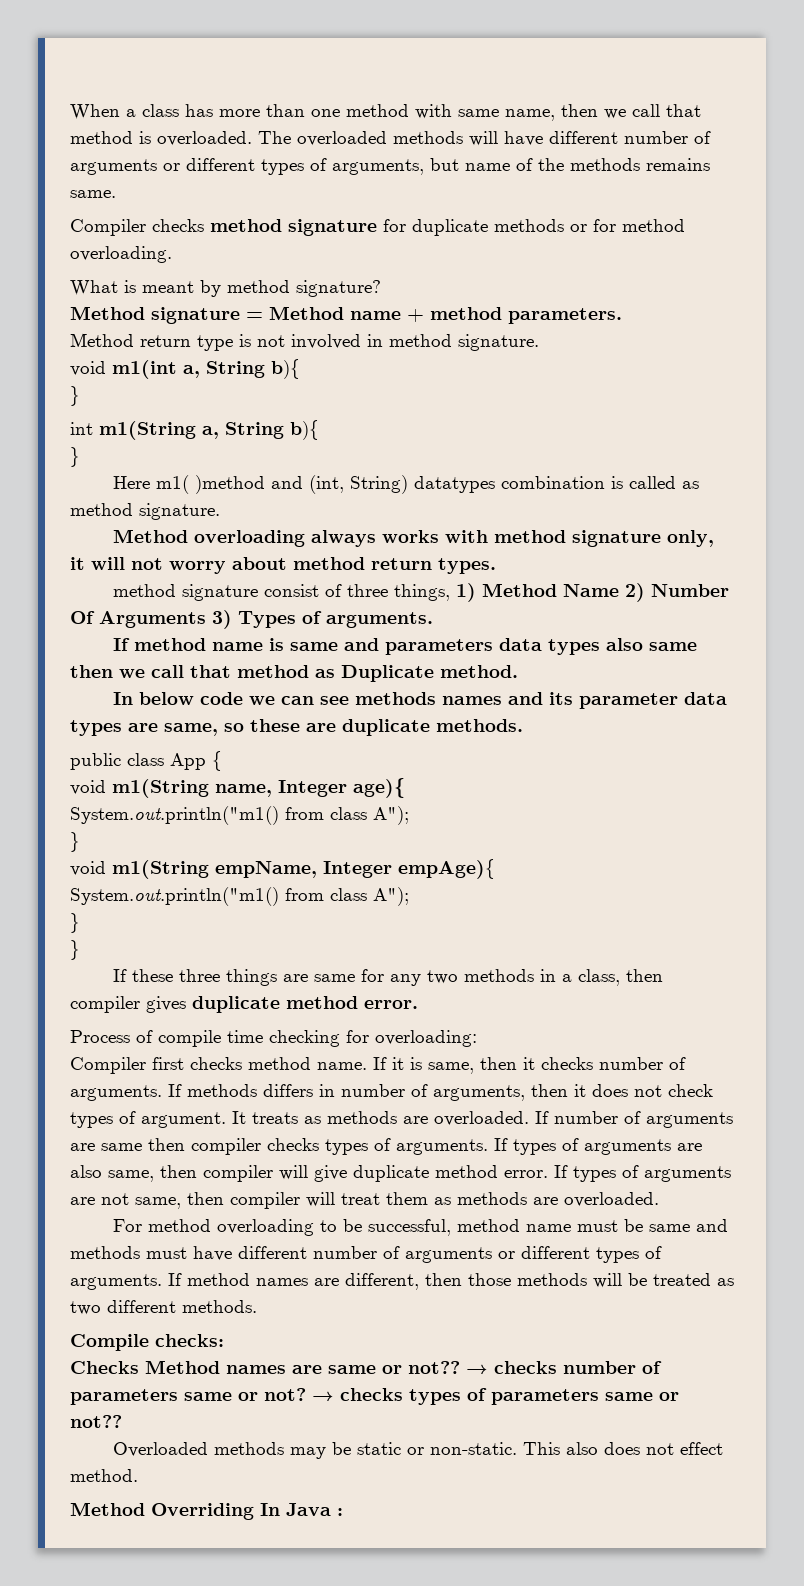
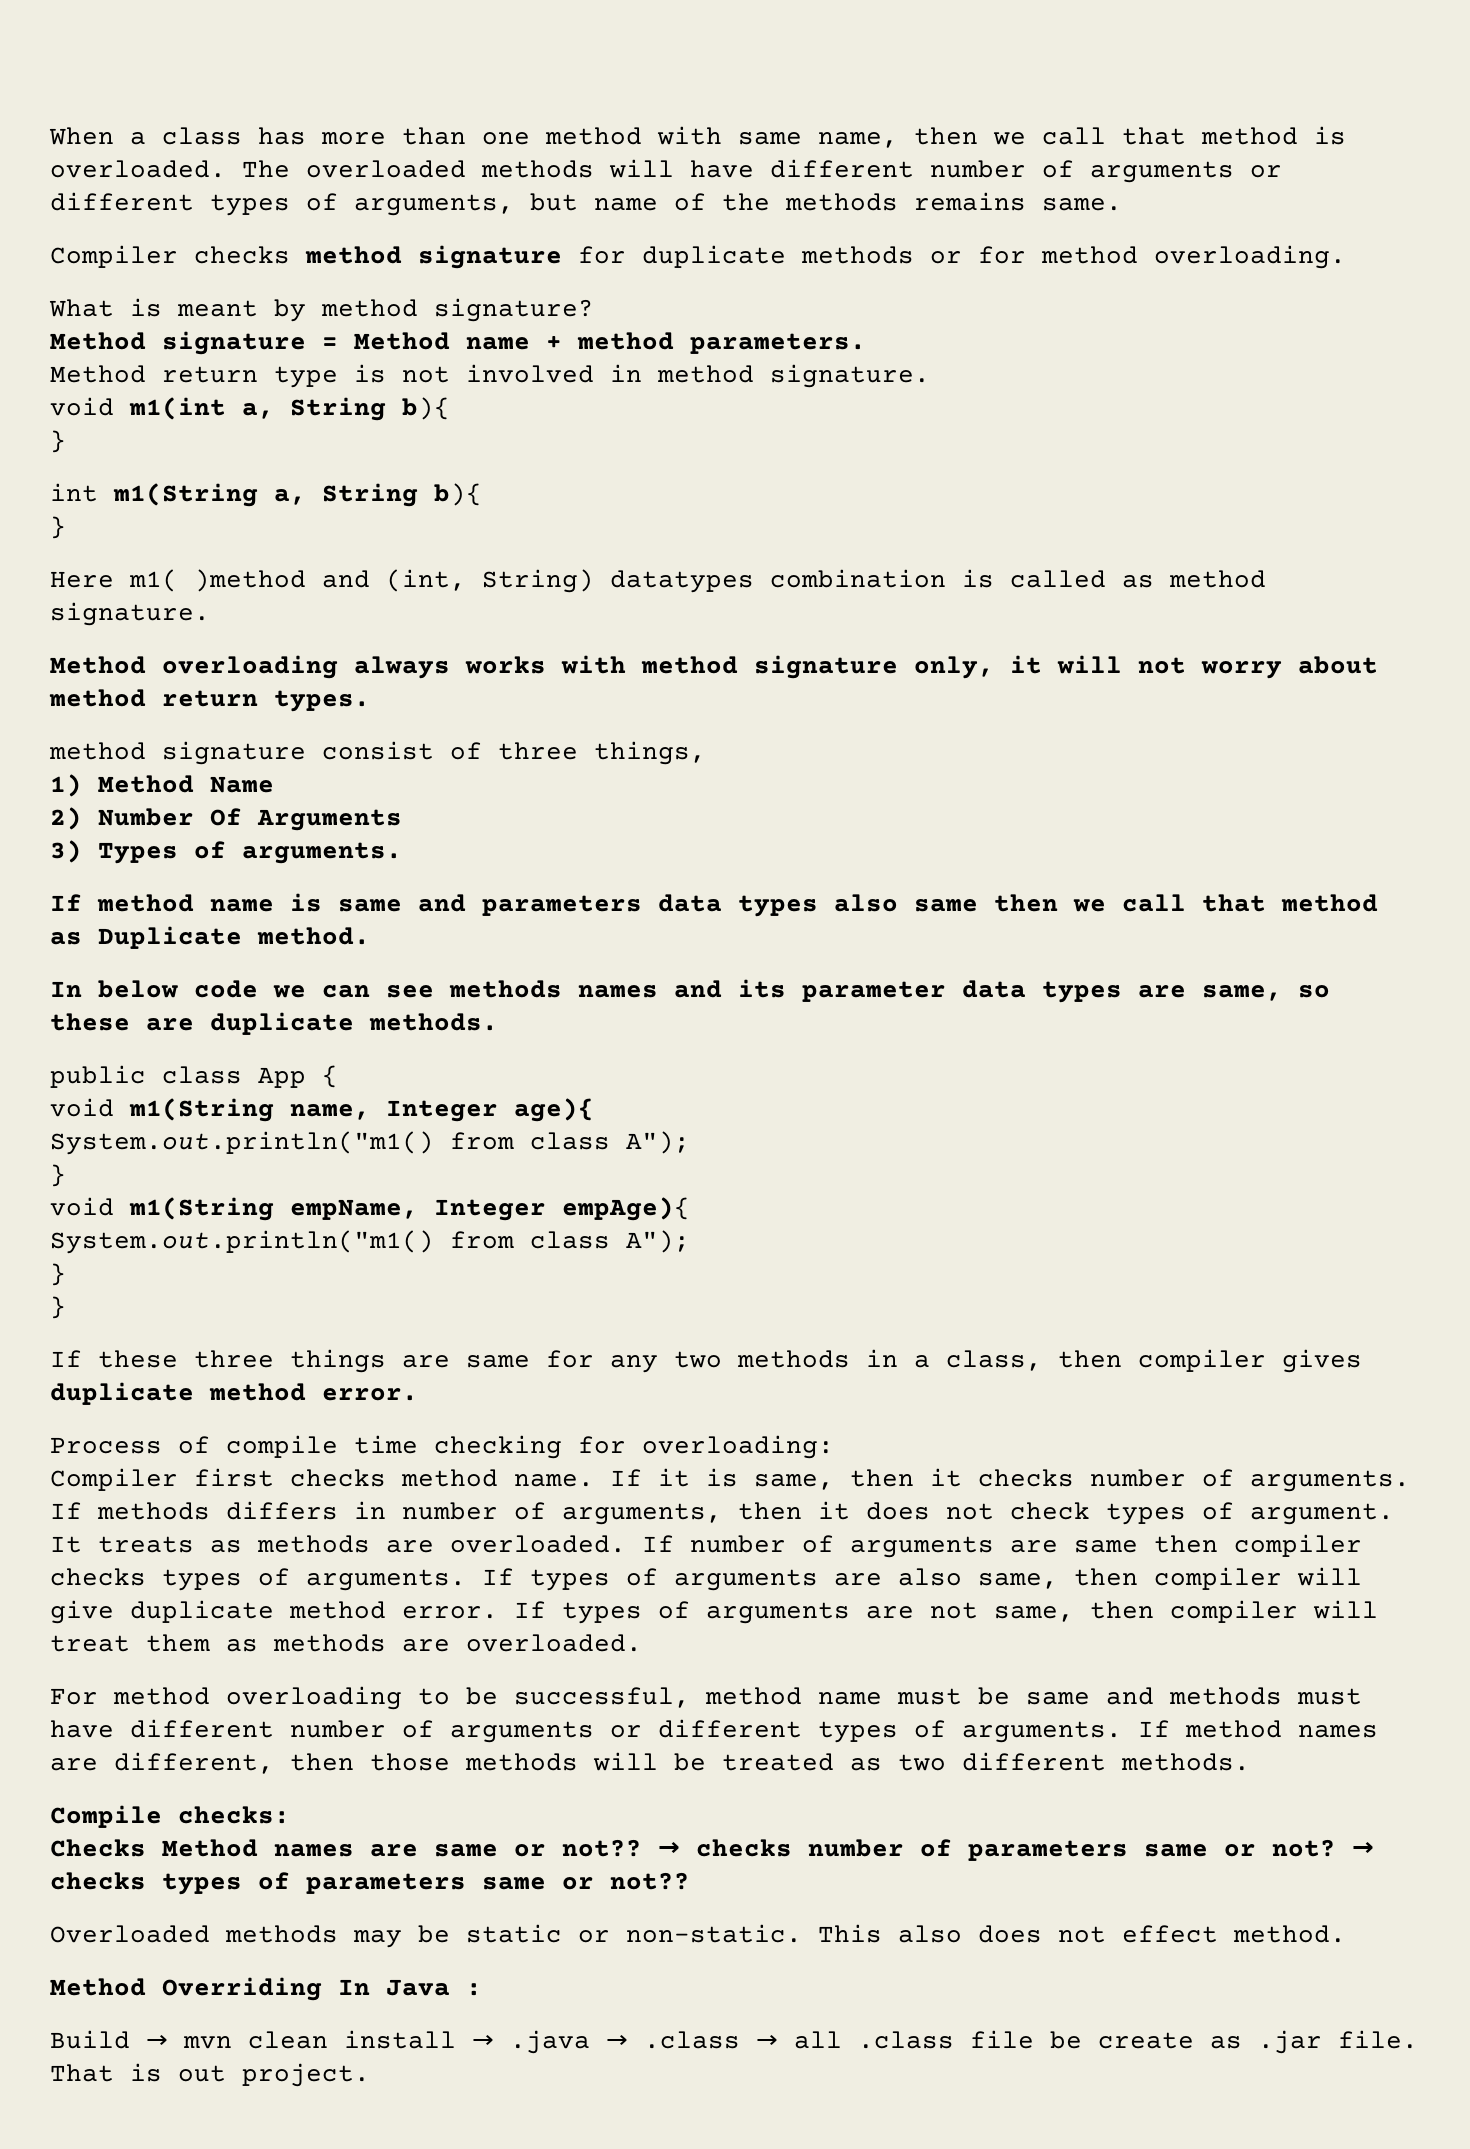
- method signature consist of three things, 1) Method Name 2) Number Of Arguments 3) Types of arguments.
+ method signature consist of three things,
+ 1) Method Name
+ 2) Number Of Arguments
+ 3) Types of arguments.
+ Build → mvn clean install → .java → .class → all .class file be create as .jar file. That is out project.

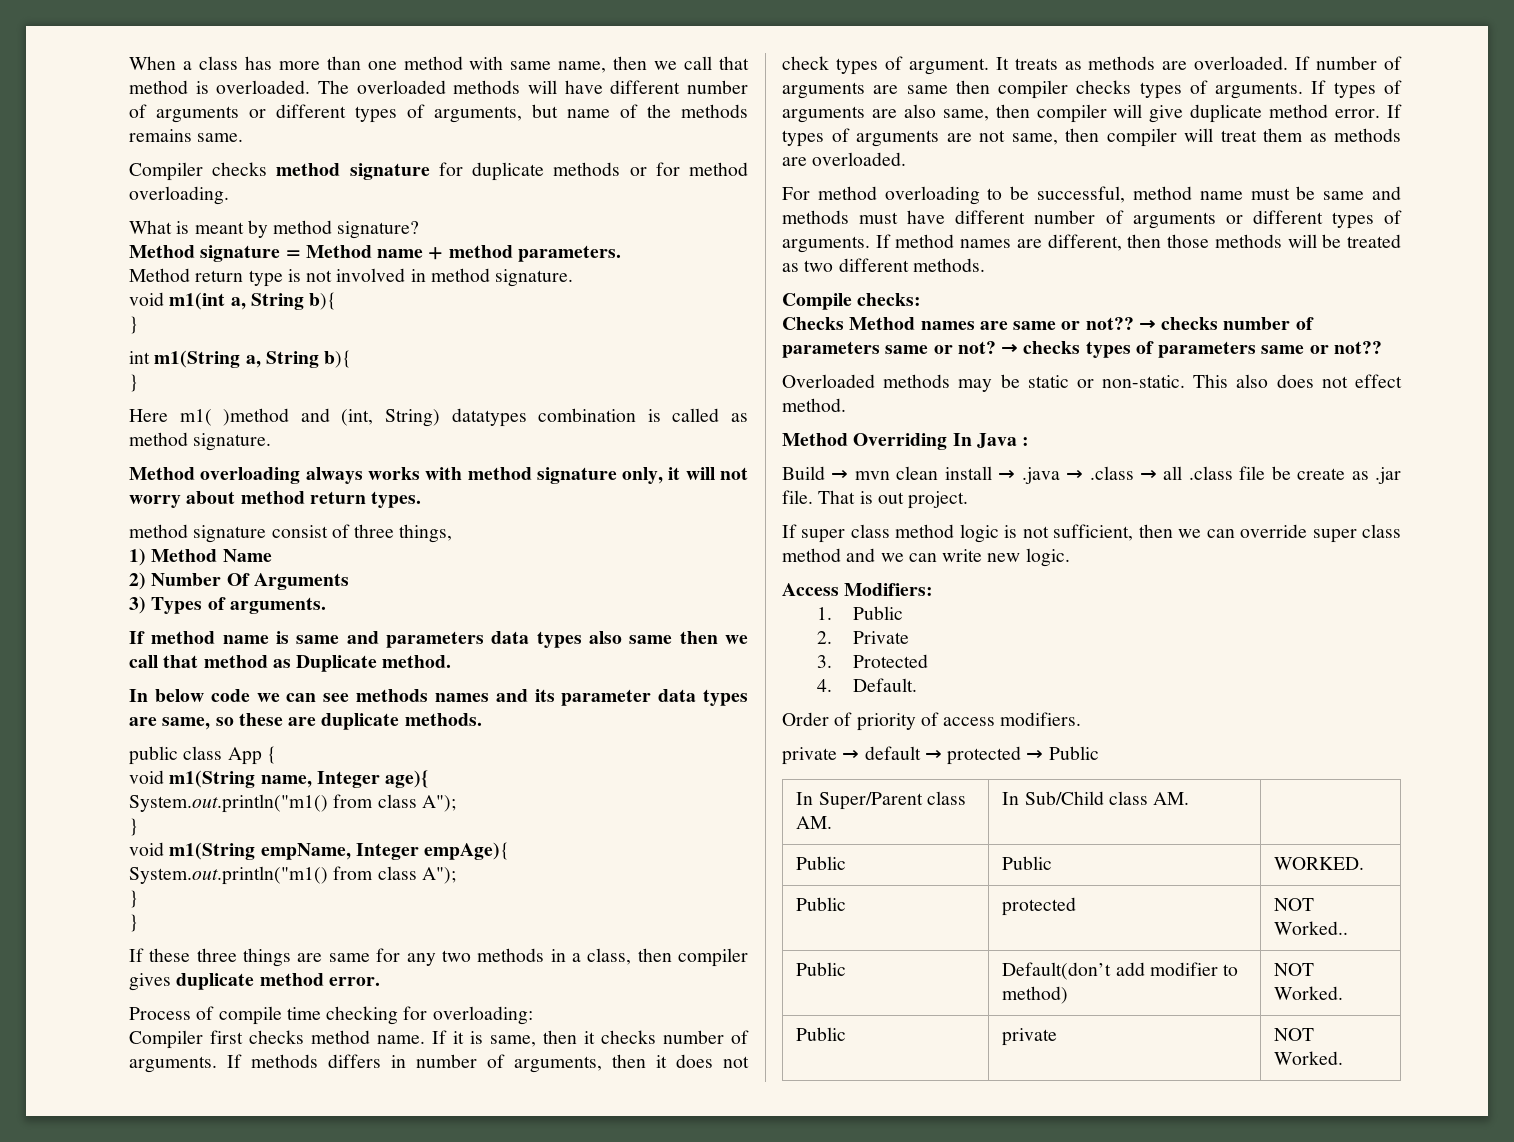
+ If super class method logic is not sufficient, then we can override super class method and we can write new logic.
+ Access Modifiers:
+ 1. Public
+ 2. Private
+ 3. Protected
+ 4. Default.
+ Order of priority of access modifiers.
+ private → default → protected → Public
+ In Super/Parent class AM. | In Sub/Child class AM. |
+ Public | Public | WORKED.
+ Public | protected | NOT Worked..
+ Public | Default(don’t add modifier to method) | NOT Worked.
+ Public | private | NOT Worked.

